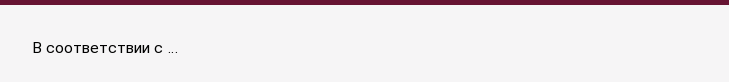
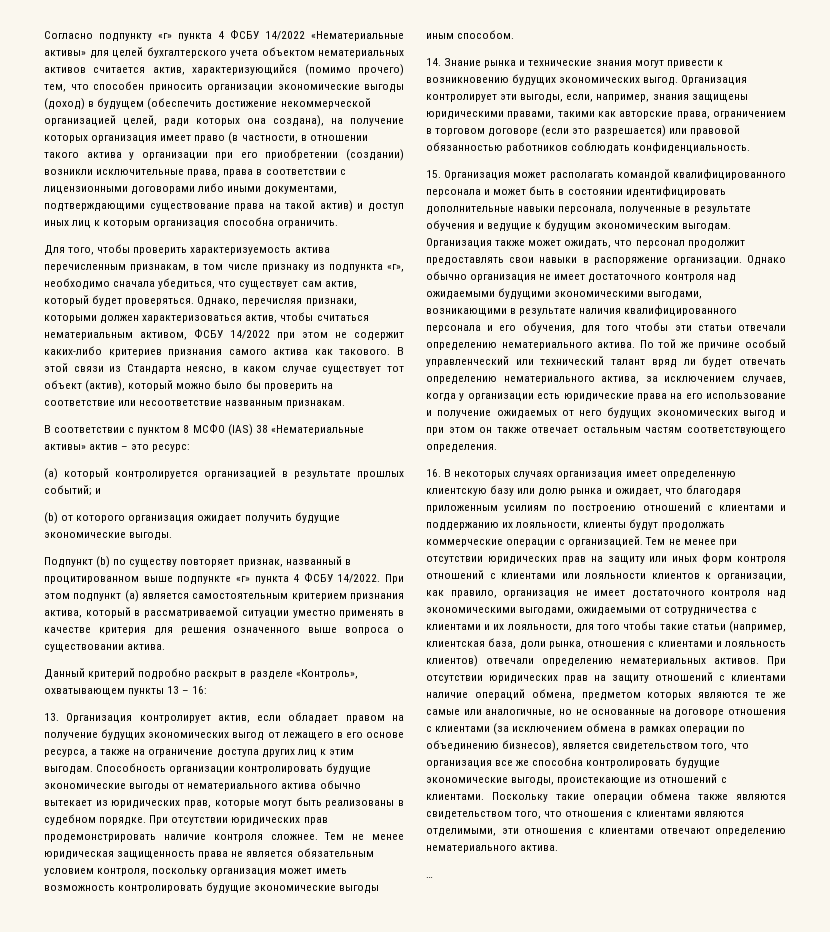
- В соответствии с …
+ Согласно подпункту «г» пункта 4 ФСБУ 14/2022 «Нематериальные активы» для целей бухгалтерского учета объектом нематериальных активов считается актив, характеризующийся (помимо прочего) тем, что способен приносить организации экономические выгоды (доход) в будущем (обеспечить достижение некоммерческой организацией целей, ради которых она создана), на получение которых организация имеет право (в частности, в отношении такого актива у организации при его приобретении (создании) возникли исключительные права, права в соответствии с лицензионными договорами либо иными документами, подтверждающими существование права на такой актив) и доступ иных лиц к которым организация способна ограничить.
+ Для того, чтобы проверить характеризуемость актива перечисленным признакам, в том числе признаку из подпункта «г», необходимо сначала убедиться, что существует сам актив, который будет проверяться. Однако, перечисляя признаки, которыми должен характеризоваться актив, чтобы считаться нематериальным активом, ФСБУ 14/2022 при этом не содержит каких-либо критериев признания самого актива как такового. В этой связи из Стандарта неясно, в каком случае существует тот объект (актив), который можно было бы проверить на соответствие или несоответствие названным признакам.
+ В соответствии с пунктом 8 МСФО (IAS) 38 «Нематериальные активы» актив – это ресурс:
+ (a) который контролируется организацией в результате прошлых событий; и
+ (b) от которого организация ожидает получить будущие экономические выгоды.
+ Подпункт (b) по существу повторяет признак, названный в процитированном выше подпункте «г» пункта 4 ФСБУ 14/2022. При этом подпункт (a) является самостоятельным критерием признания актива, который в рассматриваемой ситуации уместно применять в качестве критерия для решения означенного выше вопроса о существовании актива.
+ Данный критерий подробно раскрыт в разделе «Контроль», охватывающем пункты 13 – 16:
+ 13. Организация контролирует актив, если обладает правом на получение будущих экономических выгод от лежащего в его основе ресурса, а также на ограничение доступа других лиц к этим выгодам. Способность организации контролировать будущие экономические выгоды от нематериального актива обычно вытекает из юридических прав, которые могут быть реализованы в судебном порядке. При отсутствии юридических прав продемонстрировать наличие контроля сложнее. Тем не менее юридическая защищенность права не является обязательным условием контроля, поскольку организация может иметь возможность контролировать будущие экономические выгоды иным способом.
+ 14. Знание рынка и технические знания могут привести к возникновению будущих экономических выгод. Организация контролирует эти выгоды, если, например, знания защищены юридическими правами, такими как авторские права, ограничением в торговом договоре (если это разрешается) или правовой обязанностью работников соблюдать конфиденциальность.
+ 15. Организация может располагать командой квалифицированного персонала и может быть в состоянии идентифицировать дополнительные навыки персонала, полученные в результате обучения и ведущие к будущим экономическим выгодам. Организация также может ожидать, что персонал продолжит предоставлять свои навыки в распоряжение организации. Однако обычно организация не имеет достаточного контроля над ожидаемыми будущими экономическими выгодами, возникающими в результате наличия квалифицированного персонала и его обучения, для того чтобы эти статьи отвечали определению нематериального актива. По той же причине особый управленческий или технический талант вряд ли будет отвечать определению нематериального актива, за исключением случаев, когда у организации есть юридические права на его использование и получение ожидаемых от него будущих экономических выгод и при этом он также отвечает остальным частям соответствующего определения.
+ 16. В некоторых случаях организация имеет определенную клиентскую базу или долю рынка и ожидает, что благодаря приложенным усилиям по построению отношений с клиентами и поддержанию их лояльности, клиенты будут продолжать коммерческие операции с организацией. Тем не менее при отсутствии юридических прав на защиту или иных форм контроля отношений с клиентами или лояльности клиентов к организации, как правило, организация не имеет достаточного контроля над экономическими выгодами, ожидаемыми от сотрудничества с клиентами и их лояльности, для того чтобы такие статьи (например, клиентская база, доли рынка, отношения с клиентами и лояльность клиентов) отвечали определению нематериальных активов. При отсутствии юридических прав на защиту отношений с клиентами наличие операций обмена, предметом которых являются те же самые или аналогичные, но не основанные на договоре отношения с клиентами (за исключением обмена в рамках операции по объединению бизнесов), является свидетельством того, что организация все же способна контролировать будущие экономические выгоды, проистекающие из отношений с клиентами. Поскольку такие операции обмена также являются свидетельством того, что отношения с клиентами являются отделимыми, эти отношения с клиентами отвечают определению нематериального актива.
+ …

